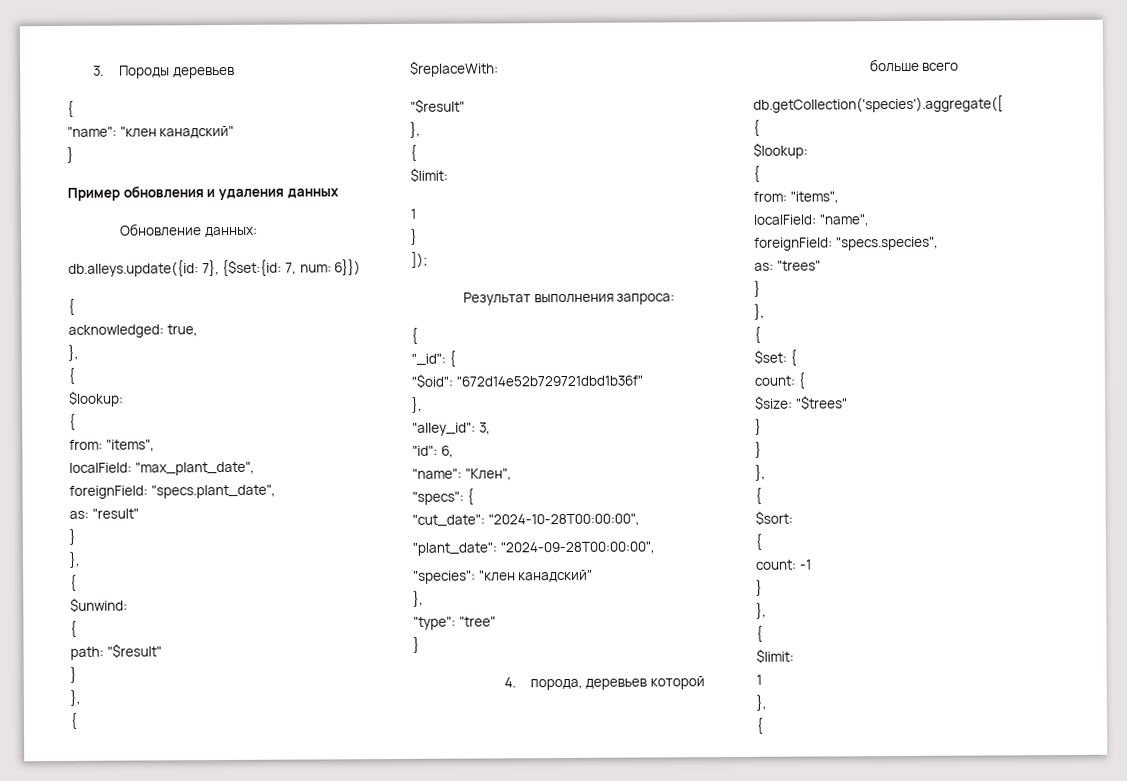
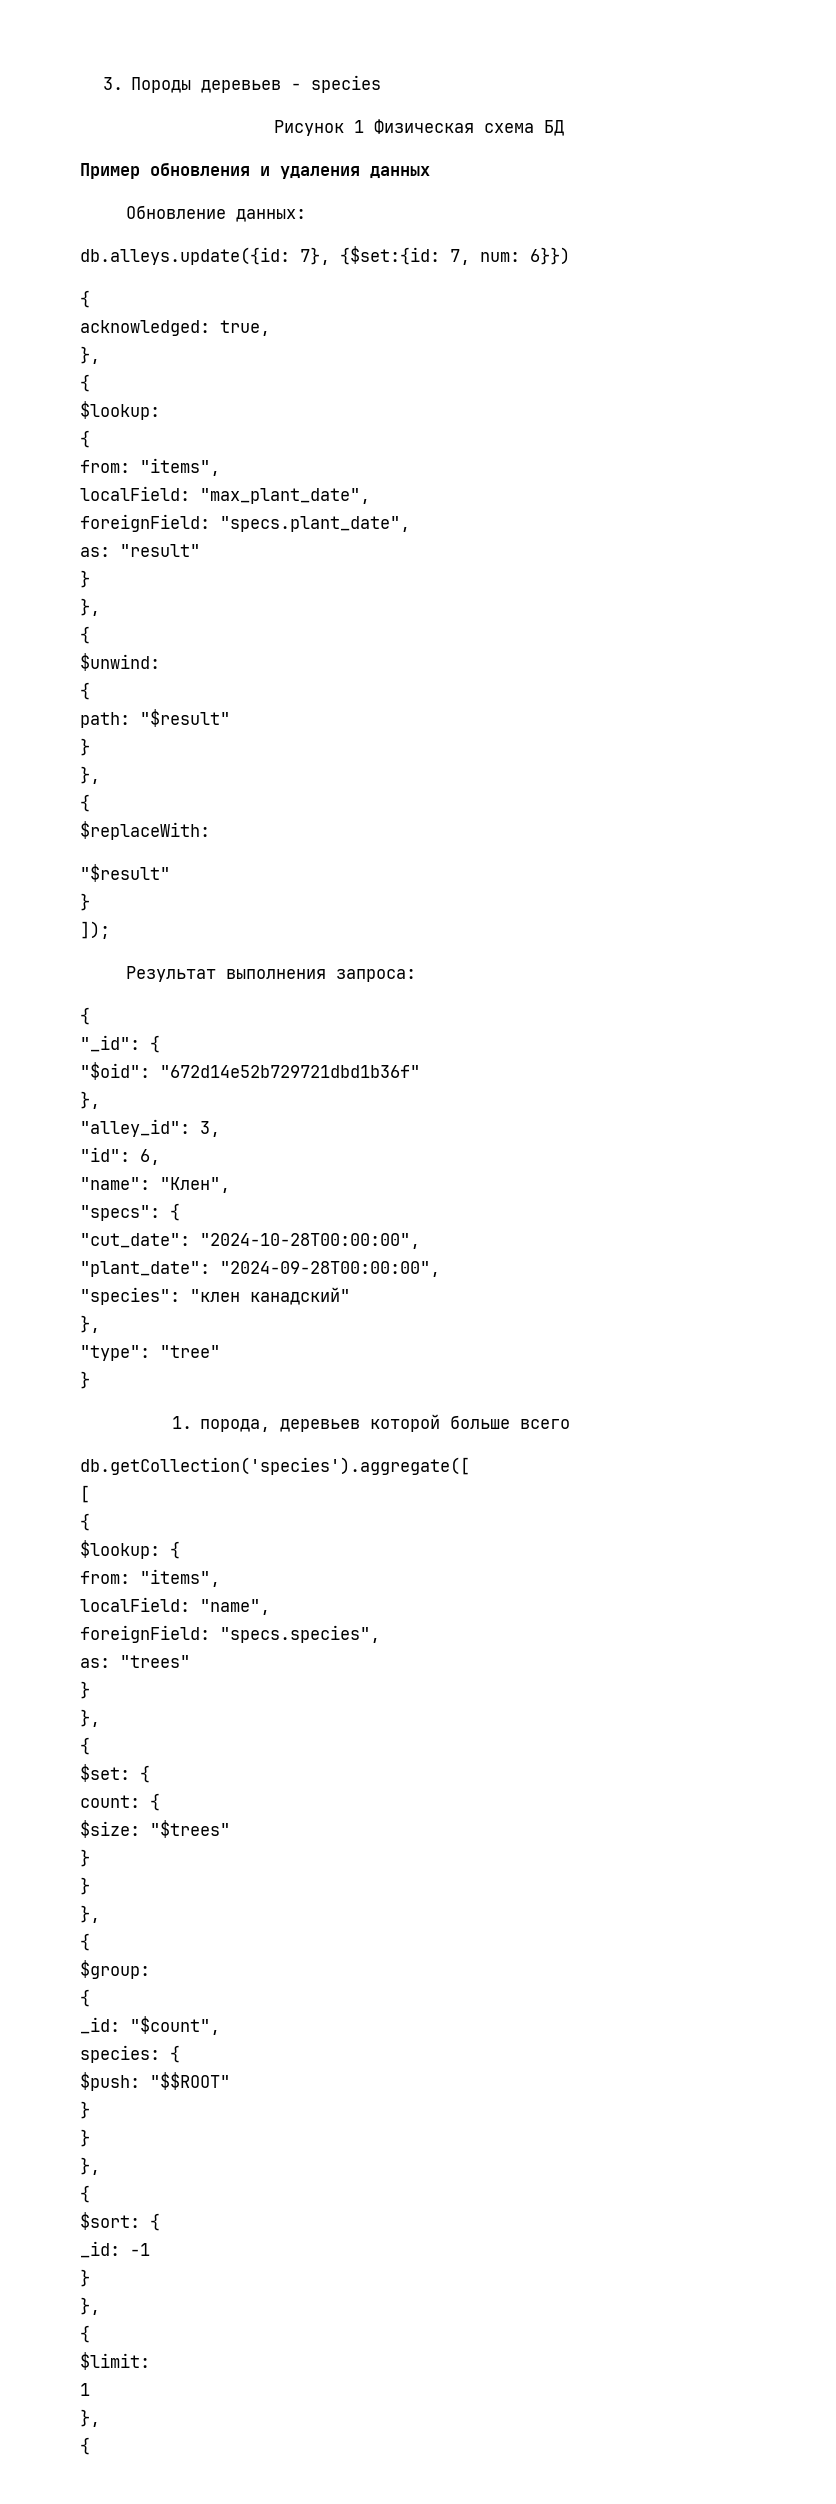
- 3. Породы деревьев
- {
- "name": "клен канадский"
- }
+ 3. Породы деревьев - species
+ Рисунок 1 Физическая схема БД
  $replaceWith:
  "$result"
- },
- {
- $limit:
- 1
- 4. порода, деревьев которой больше всего
+ 1. порода, деревьев которой больше всего
  db.getCollection('species').aggregate([
+ [
  {
- $lookup:
- {
+ $lookup: {
- $sort:
+ $group:
  {
- count: -1
+ _id: "$count",
+ species: {
+ $push: "$$ROOT"
+ }
+ }
+ },
+ {
+ $sort: {
+ _id: -1

